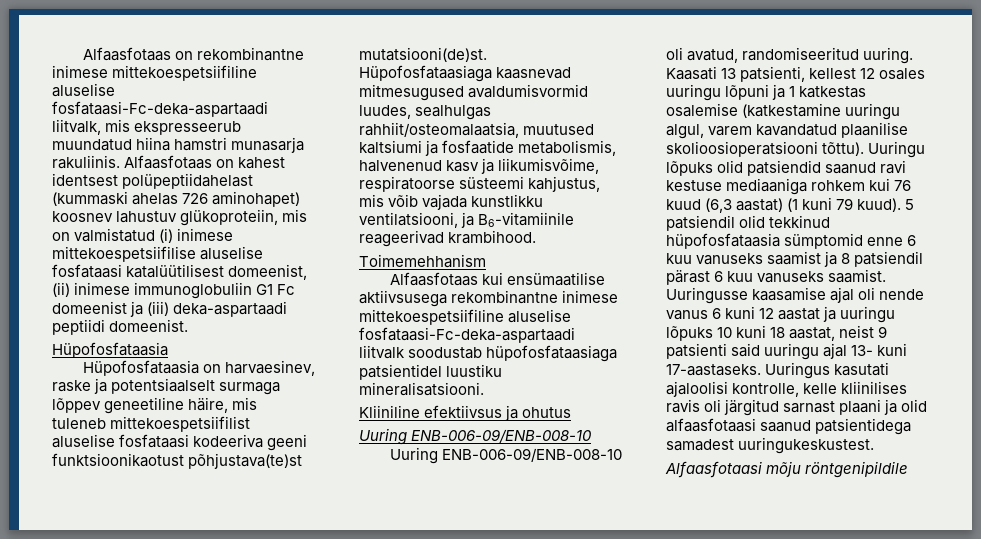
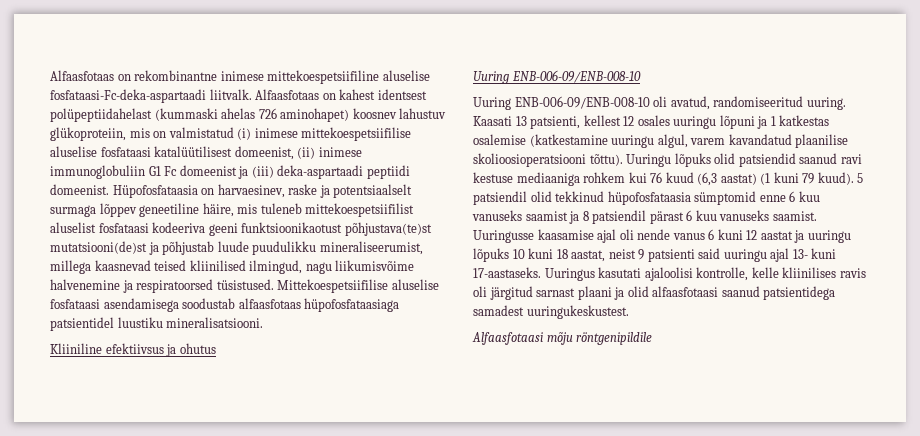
- Alfaasfotaas on rekombinantne inimese mittekoespetsiifiline aluselise fosfataasi-Fc-deka-aspartaadi liitvalk, mis ekspresseerub muundatud hiina hamstri munasarja rakuliinis.
+ Alfaasfotaas on rekombinantne inimese mittekoespetsiifiline aluselise fosfataasi-Fc-deka-aspartaadi liitvalk.
- Alfaasfotaas on kahest identsest polüpeptiidahelast (kummaski ahelas 726 aminohapet) koosnev lahustuv glükoproteiin, mis on valmistatud (i) inimese mittekoespetsiifilise aluselise fosfataasi katalüütilisest domeenist, (ii) inimese immunoglobuliin G1 Fc domeenist ja (iii) deka-aspartaadi peptiidi domeenist.
- Hüpofosfataasia
- Hüpofosfataasia on harvaesinev, raske ja potentsiaalselt surmaga lõppev geneetiline häire, mis tuleneb mittekoespetsiifilist aluselise fosfataasi kodeeriva geeni funktsioonikaotust põhjustava(te)st mutatsiooni(de)st. Hüpofosfataasiaga kaasnevad mitmesugused avaldumisvormid luudes, sealhulgas rahhiit/osteomalaatsia, muutused kaltsiumi ja fosfaatide metabolismis, halvenenud kasv ja liikumisvõime, respiratoorse süsteemi kahjustus, mis võib vajada kunstlikku ventilatsiooni, ja B6-vitamiinile reageerivad krambihood.
- Toimemehhanism
- Alfaasfotaas kui ensümaatilise aktiivsusega rekombinantne inimese mittekoespetsiifiline aluselise fosfataasi-Fc-deka-aspartaadi liitvalk soodustab hüpofosfataasiaga patsientidel luustiku mineralisatsiooni.
+ Alfaasfotaas on kahest identsest polüpeptiidahelast (kummaski ahelas 726 aminohapet) koosnev lahustuv glükoproteiin, mis on valmistatud (i) inimese mittekoespetsiifilise aluselise fosfataasi katalüütilisest domeenist, (ii) inimese immunoglobuliin G1 Fc domeenist ja (iii) deka-aspartaadi peptiidi domeenist. Hüpofosfataasia on harvaesinev, raske ja potentsiaalselt surmaga lõppev geneetiline häire, mis tuleneb mittekoespetsiifilist aluselist fosfataasi kodeeriva geeni funktsioonikaotust põhjustava(te)st mutatsiooni(de)st ja põhjustab luude puudulikku mineraliseerumist, millega kaasnevad teised kliinilised ilmingud, nagu liikumisvõime halvenemine ja respiratoorsed tüsistused. Mittekoespetsiifilise aluselise fosfataasi asendamisega soodustab alfaasfotaas hüpofosfataasiaga patsientidel luustiku mineralisatsiooni.

